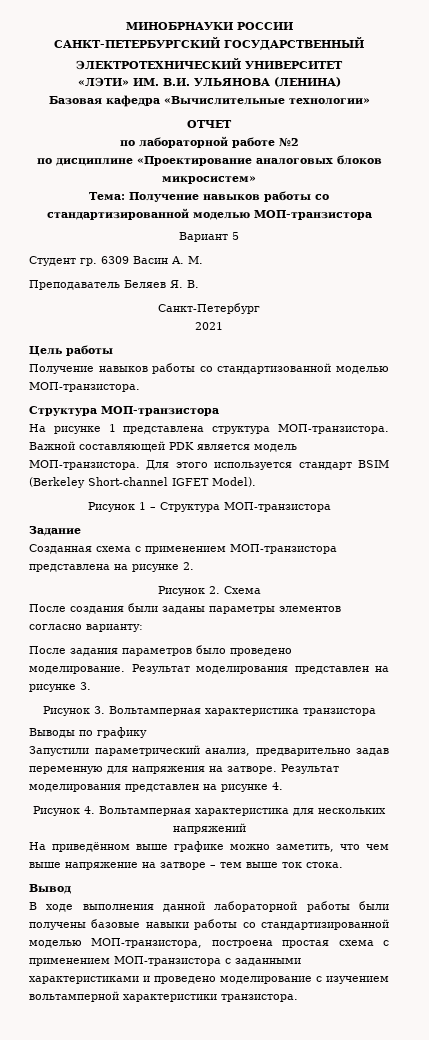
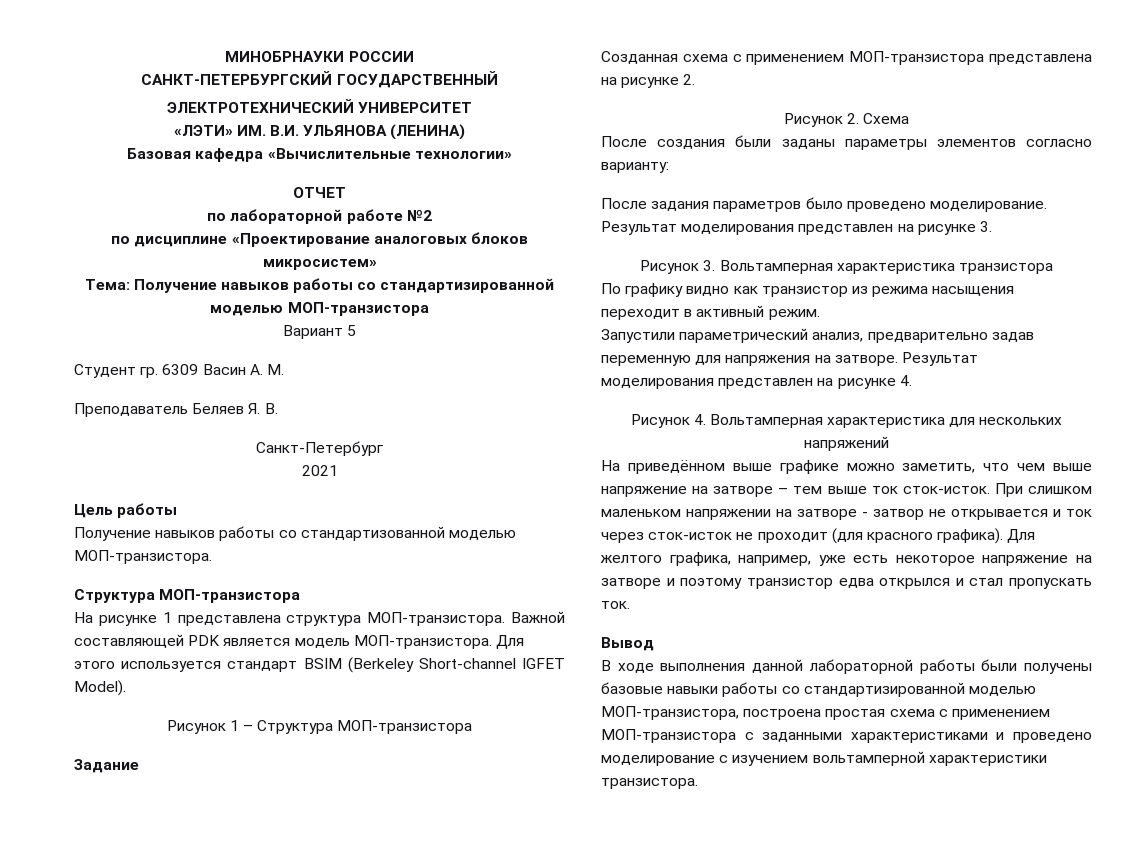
- Выводы по графику
+ По графику видно как транзистор из режима насыщения переходит в активный режим.
- На приведённом выше графике можно заметить, что чем выше напряжение на затворе – тем выше ток стока.
+ На приведённом выше графике можно заметить, что чем выше напряжение на затворе – тем выше ток сток-исток. При слишком маленьком напряжении на затворе - затвор не открывается и ток через сток-исток не проходит (для красного графика). Для желтого графика, например, уже есть некоторое напряжение на затворе и поэтому транзистор едва открылся и стал пропускать ток.

